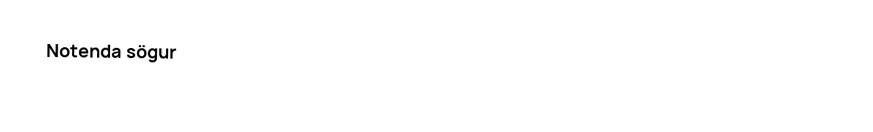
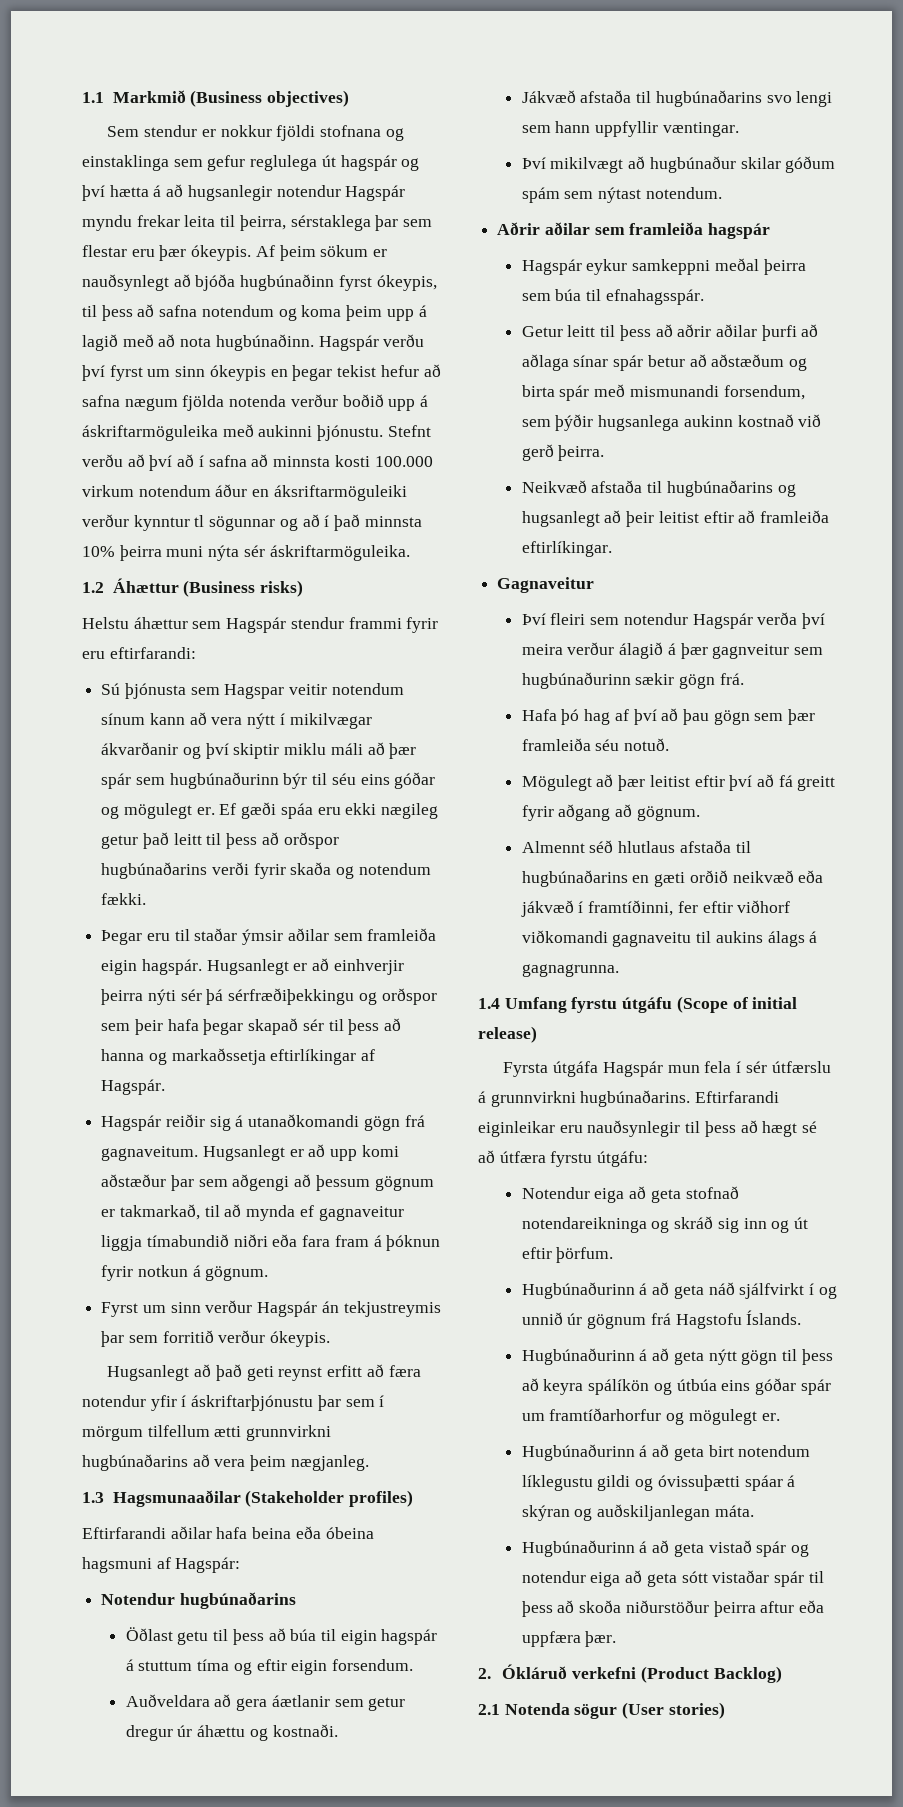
- Notenda sögur
+ 1.1 Markmið (Business objectives)
+ Sem stendur er nokkur fjöldi stofnana og einstaklinga sem gefur reglulega út hagspár og því hætta á að hugsanlegir notendur Hagspár myndu frekar leita til þeirra, sérstaklega þar sem flestar eru þær ókeypis. Af þeim sökum er nauðsynlegt að bjóða hugbúnaðinn fyrst ókeypis, til þess að safna notendum og koma þeim upp á lagið með að nota hugbúnaðinn. Hagspár verðu því fyrst um sinn ókeypis en þegar tekist hefur að safna nægum fjölda notenda verður boðið upp á áskriftarmöguleika með aukinni þjónustu. Stefnt verðu að því að í safna að minnsta kosti 100.000 virkum notendum áður en áksriftarmöguleiki verður kynntur tl sögunnar og að í það minnsta 10% þeirra muni nýta sér áskriftarmöguleika.
+ 1.2 Áhættur (Business risks)
+ Helstu áhættur sem Hagspár stendur frammi fyrir eru eftirfarandi:
+ Sú þjónusta sem Hagspar veitir notendum sínum kann að vera nýtt í mikilvægar ákvarðanir og því skiptir miklu máli að þær spár sem hugbúnaðurinn býr til séu eins góðar og mögulegt er. Ef gæði spáa eru ekki nægileg getur það leitt til þess að orðspor hugbúnaðarins verði fyrir skaða og notendum fækki.
+ Þegar eru til staðar ýmsir aðilar sem framleiða eigin hagspár. Hugsanlegt er að einhverjir þeirra nýti sér þá sérfræðiþekkingu og orðspor sem þeir hafa þegar skapað sér til þess að hanna og markaðssetja eftirlíkingar af Hagspár.
+ Hagspár reiðir sig á utanaðkomandi gögn frá gagnaveitum. Hugsanlegt er að upp komi aðstæður þar sem aðgengi að þessum gögnum er takmarkað, til að mynda ef gagnaveitur liggja tímabundið niðri eða fara fram á þóknun fyrir notkun á gögnum.
+ Fyrst um sinn verður Hagspár án tekjustreymis þar sem forritið verður ókeypis.
+ Hugsanlegt að það geti reynst erfitt að færa notendur yfir í áskriftarþjónustu þar sem í mörgum tilfellum ætti grunnvirkni hugbúnaðarins að vera þeim nægjanleg.
+ 1.3 Hagsmunaaðilar (Stakeholder profiles)
+ Eftirfarandi aðilar hafa beina eða óbeina hagsmuni af Hagspár:
+ Notendur hugbúnaðarins
+ Öðlast getu til þess að búa til eigin hagspár á stuttum tíma og eftir eigin forsendum.
+ Auðveldara að gera áætlanir sem getur dregur úr áhættu og kostnaði.
+ Jákvæð afstaða til hugbúnaðarins svo lengi sem hann uppfyllir væntingar.
+ Því mikilvægt að hugbúnaður skilar góðum spám sem nýtast notendum.
+ Aðrir aðilar sem framleiða hagspár
+ Hagspár eykur samkeppni meðal þeirra sem búa til efnahagsspár.
+ Getur leitt til þess að aðrir aðilar þurfi að aðlaga sínar spár betur að aðstæðum og birta spár með mismunandi forsendum, sem þýðir hugsanlega aukinn kostnað við gerð þeirra.
+ Neikvæð afstaða til hugbúnaðarins og hugsanlegt að þeir leitist eftir að framleiða eftirlíkingar.
+ Gagnaveitur
+ Því fleiri sem notendur Hagspár verða því meira verður álagið á þær gagnveitur sem hugbúnaðurinn sækir gögn frá.
+ Hafa þó hag af því að þau gögn sem þær framleiða séu notuð.
+ Mögulegt að þær leitist eftir því að fá greitt fyrir aðgang að gögnum.
+ Almennt séð hlutlaus afstaða til hugbúnaðarins en gæti orðið neikvæð eða jákvæð í framtíðinni, fer eftir viðhorf viðkomandi gagnaveitu til aukins álags á gagnagrunna.
+ 1.4 Umfang fyrstu útgáfu (Scope of initial release)
+ Fyrsta útgáfa Hagspár mun fela í sér útfærslu á grunnvirkni hugbúnaðarins. Eftirfarandi eiginleikar eru nauðsynlegir til þess að hægt sé að útfæra fyrstu útgáfu:
+ Notendur eiga að geta stofnað notendareikninga og skráð sig inn og út eftir þörfum.
+ Hugbúnaðurinn á að geta náð sjálfvirkt í og unnið úr gögnum frá Hagstofu Íslands.
+ Hugbúnaðurinn á að geta nýtt gögn til þess að keyra spálíkön og útbúa eins góðar spár um framtíðarhorfur og mögulegt er.
+ Hugbúnaðurinn á að geta birt notendum líklegustu gildi og óvissuþætti spáar á skýran og auðskiljanlegan máta.
+ Hugbúnaðurinn á að geta vistað spár og notendur eiga að geta sótt vistaðar spár til þess að skoða niðurstöður þeirra aftur eða uppfæra þær.
+ 2. Ókláruð verkefni (Product Backlog)
+ 2.1 Notenda sögur (User stories)

